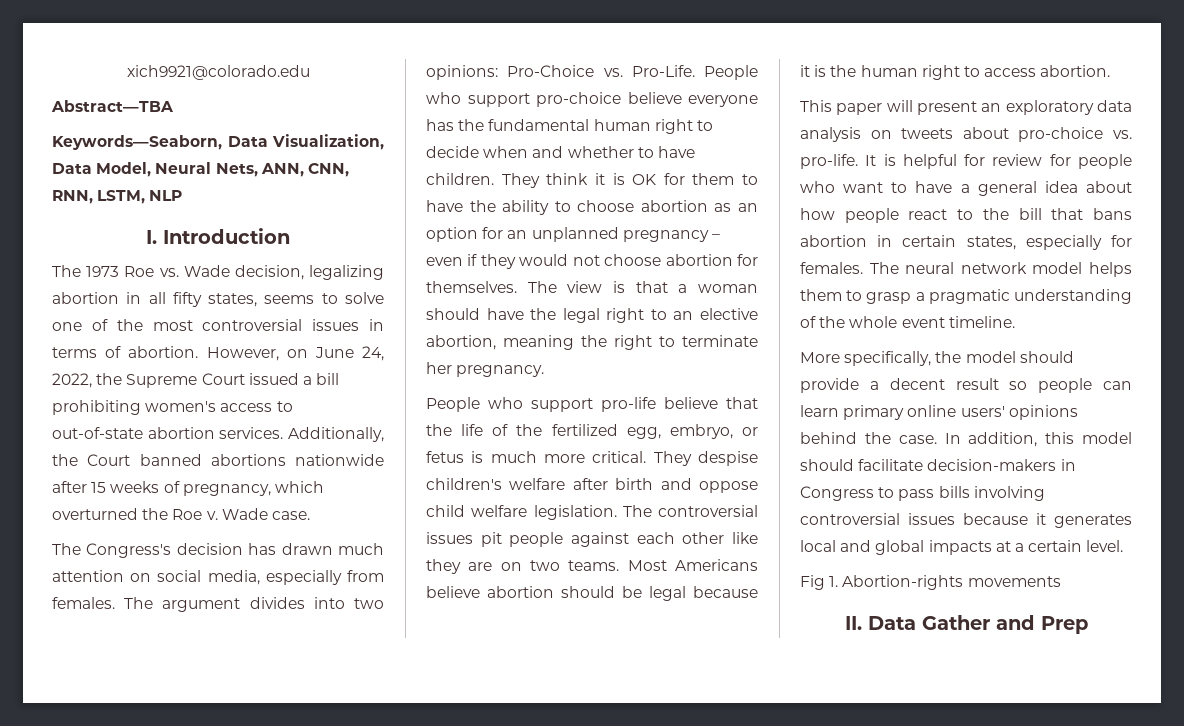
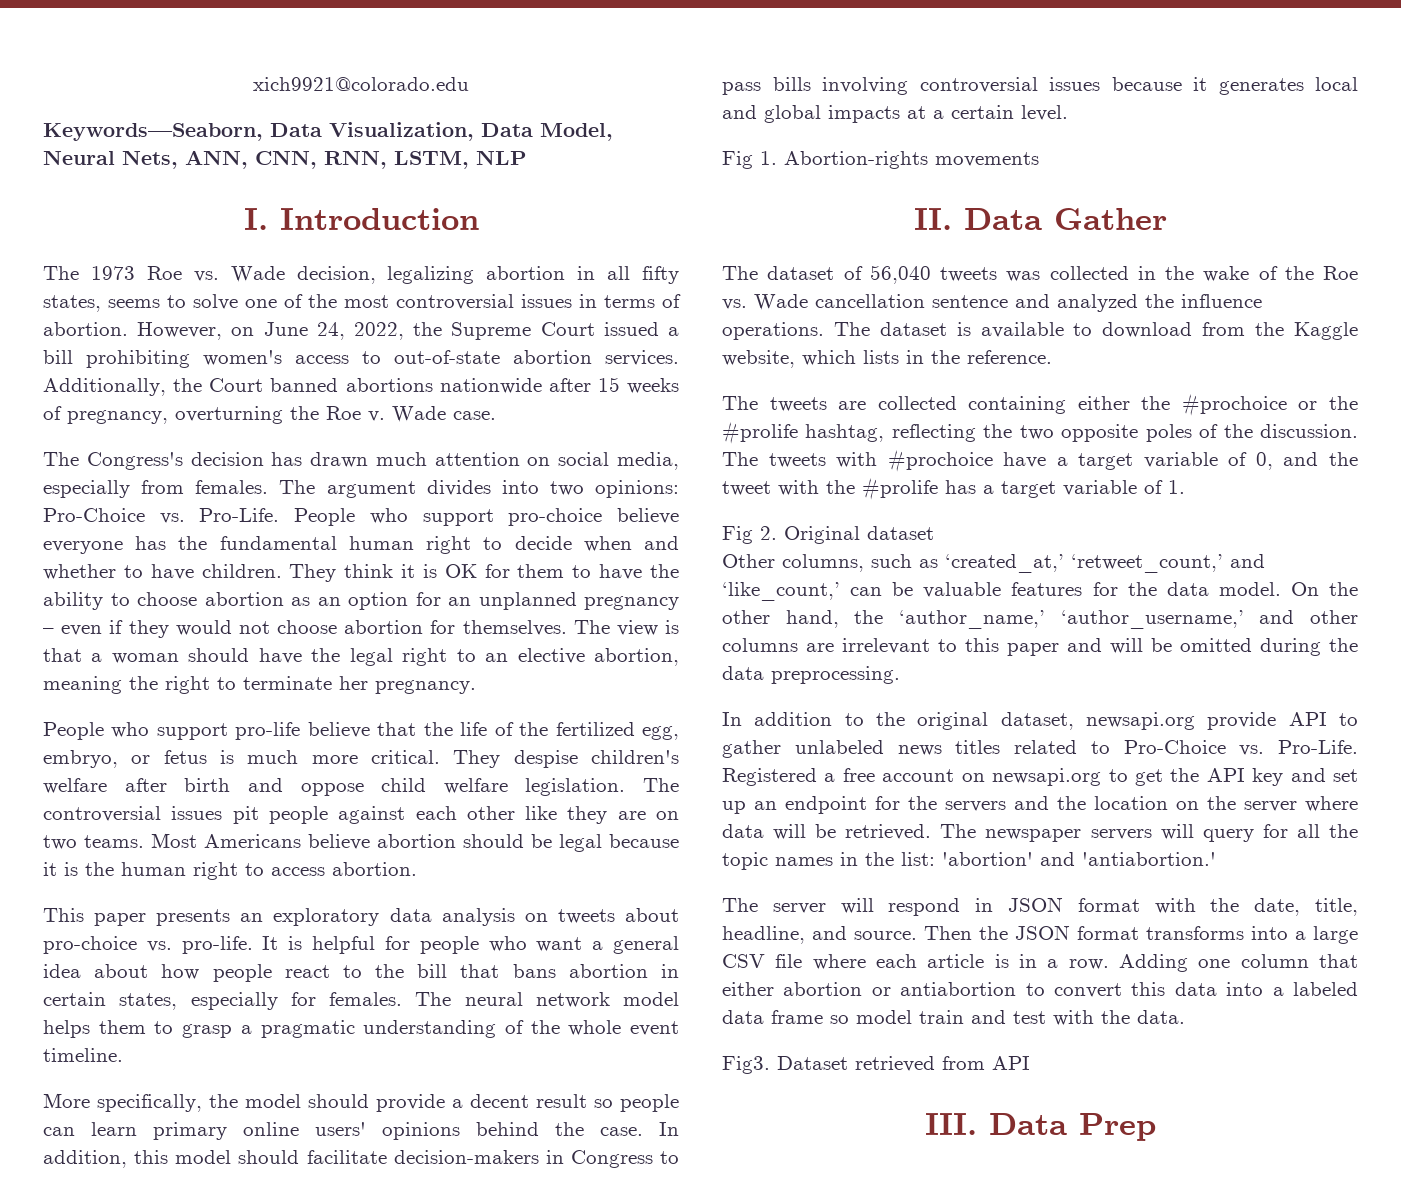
- Abstract—TBA
- Additionally, the Court banned abortions nationwide after 15 weeks of pregnancy, which overturned the Roe v.
+ Additionally, the Court banned abortions nationwide after 15 weeks of pregnancy, overturning the Roe v.
- This paper will present an exploratory data analysis on tweets about pro-choice vs. pro-life.
+ This paper presents an exploratory data analysis on tweets about pro-choice vs. pro-life.
- It is helpful for review for people who want to have a general idea about how people react to the bill that bans abortion in certain states, especially for females.
+ It is helpful for people who want a general idea about how people react to the bill that bans abortion in certain states, especially for females.
- II. Data Gather and Prep
+ II. Data Gather
+ The dataset of 56,040 tweets was collected in the wake of the Roe vs. Wade cancellation sentence and analyzed the influence operations. The dataset is available to download from the Kaggle website, which lists in the reference.
+ The tweets are collected containing either the #prochoice or the #prolife hashtag, reflecting the two opposite poles of the discussion. The tweets with #prochoice have a target variable of 0, and the tweet with the #prolife has a target variable of 1.
+ Fig 2. Original dataset
+ Other columns, such as ‘created_at,’ ‘retweet_count,’ and ‘like_count,’ can be valuable features for the data model. On the other hand, the ‘author_name,’ ‘author_username,’ and other columns are irrelevant to this paper and will be omitted during the data preprocessing.
+ In addition to the original dataset, newsapi.org provide API to gather unlabeled news titles related to Pro-Choice vs. Pro-Life. Registered a free account on newsapi.org to get the API key and set up an endpoint for the servers and the location on the server where data will be retrieved. The newspaper servers will query for all the topic names in the list: 'abortion' and 'antiabortion.'
+ The server will respond in JSON format with the date, title, headline, and source. Then the JSON format transforms into a large CSV file where each article is in a row. Adding one column that either abortion or antiabortion to convert this data into a labeled data frame so model train and test with the data.
+ Fig3. Dataset retrieved from API
+ III. Data Prep

